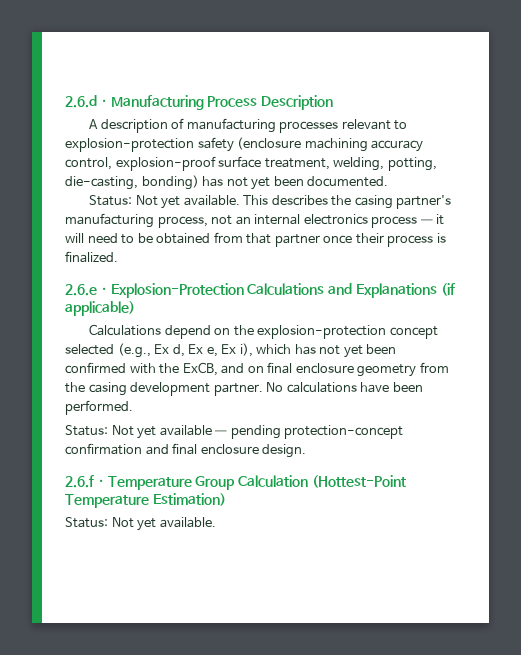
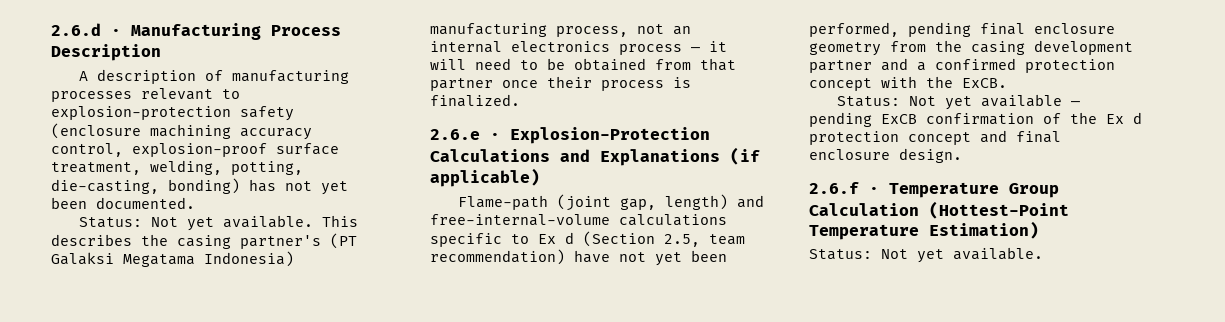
- This describes the casing partner's manufacturing process, not an internal electronics process — it will need to be obtained from that partner once their process is finalized.
+ This describes the casing partner's (PT Galaksi Megatama Indonesia) manufacturing process, not an internal electronics process — it will need to be obtained from that partner once their process is finalized.
- Calculations depend on the explosion-protection concept selected (e.g., Ex d, Ex e, Ex i), which has not yet been confirmed with the ExCB, and on final enclosure geometry from the casing development partner. No calculations have been performed.
+ Flame-path (joint gap, length) and free-internal-volume calculations specific to Ex d (Section 2.5, team recommendation) have not yet been performed, pending final enclosure geometry from the casing development partner and a confirmed protection concept with the ExCB.
- Status: Not yet available — pending protection-concept confirmation and final enclosure design.
+ Status: Not yet available — pending ExCB confirmation of the Ex d protection concept and final enclosure design.

